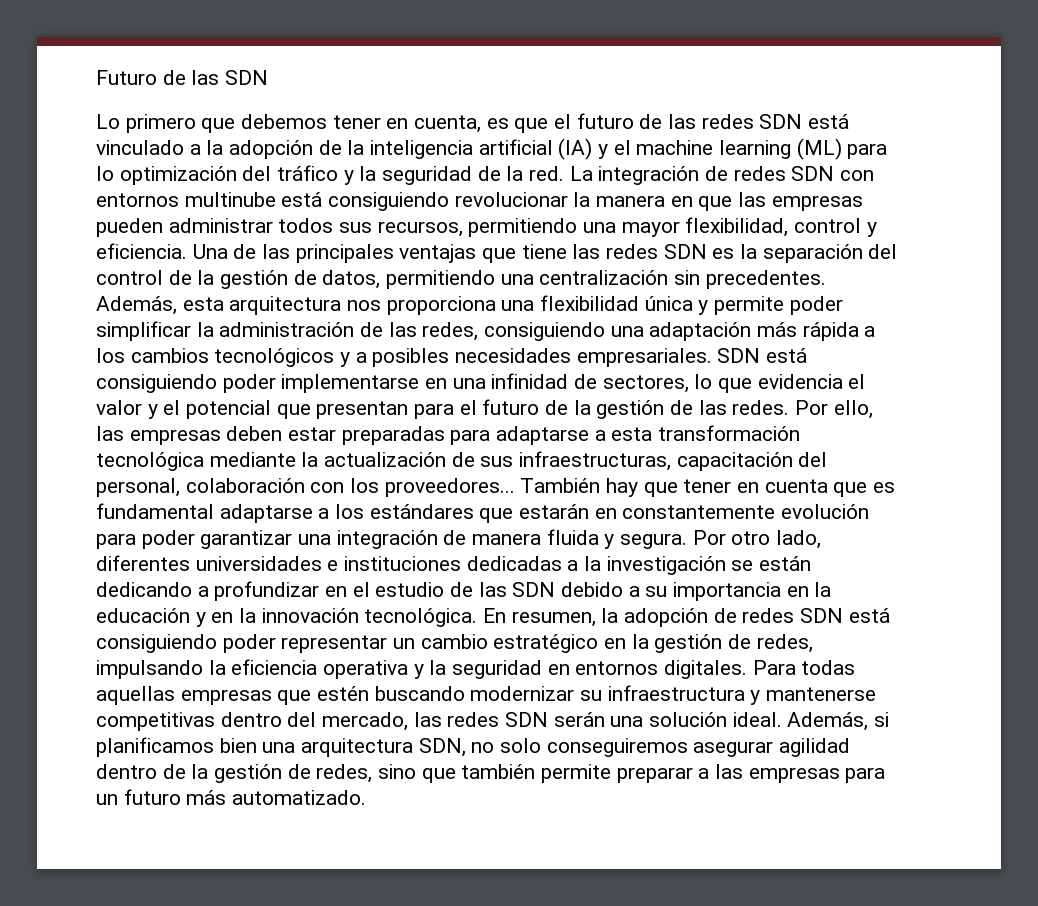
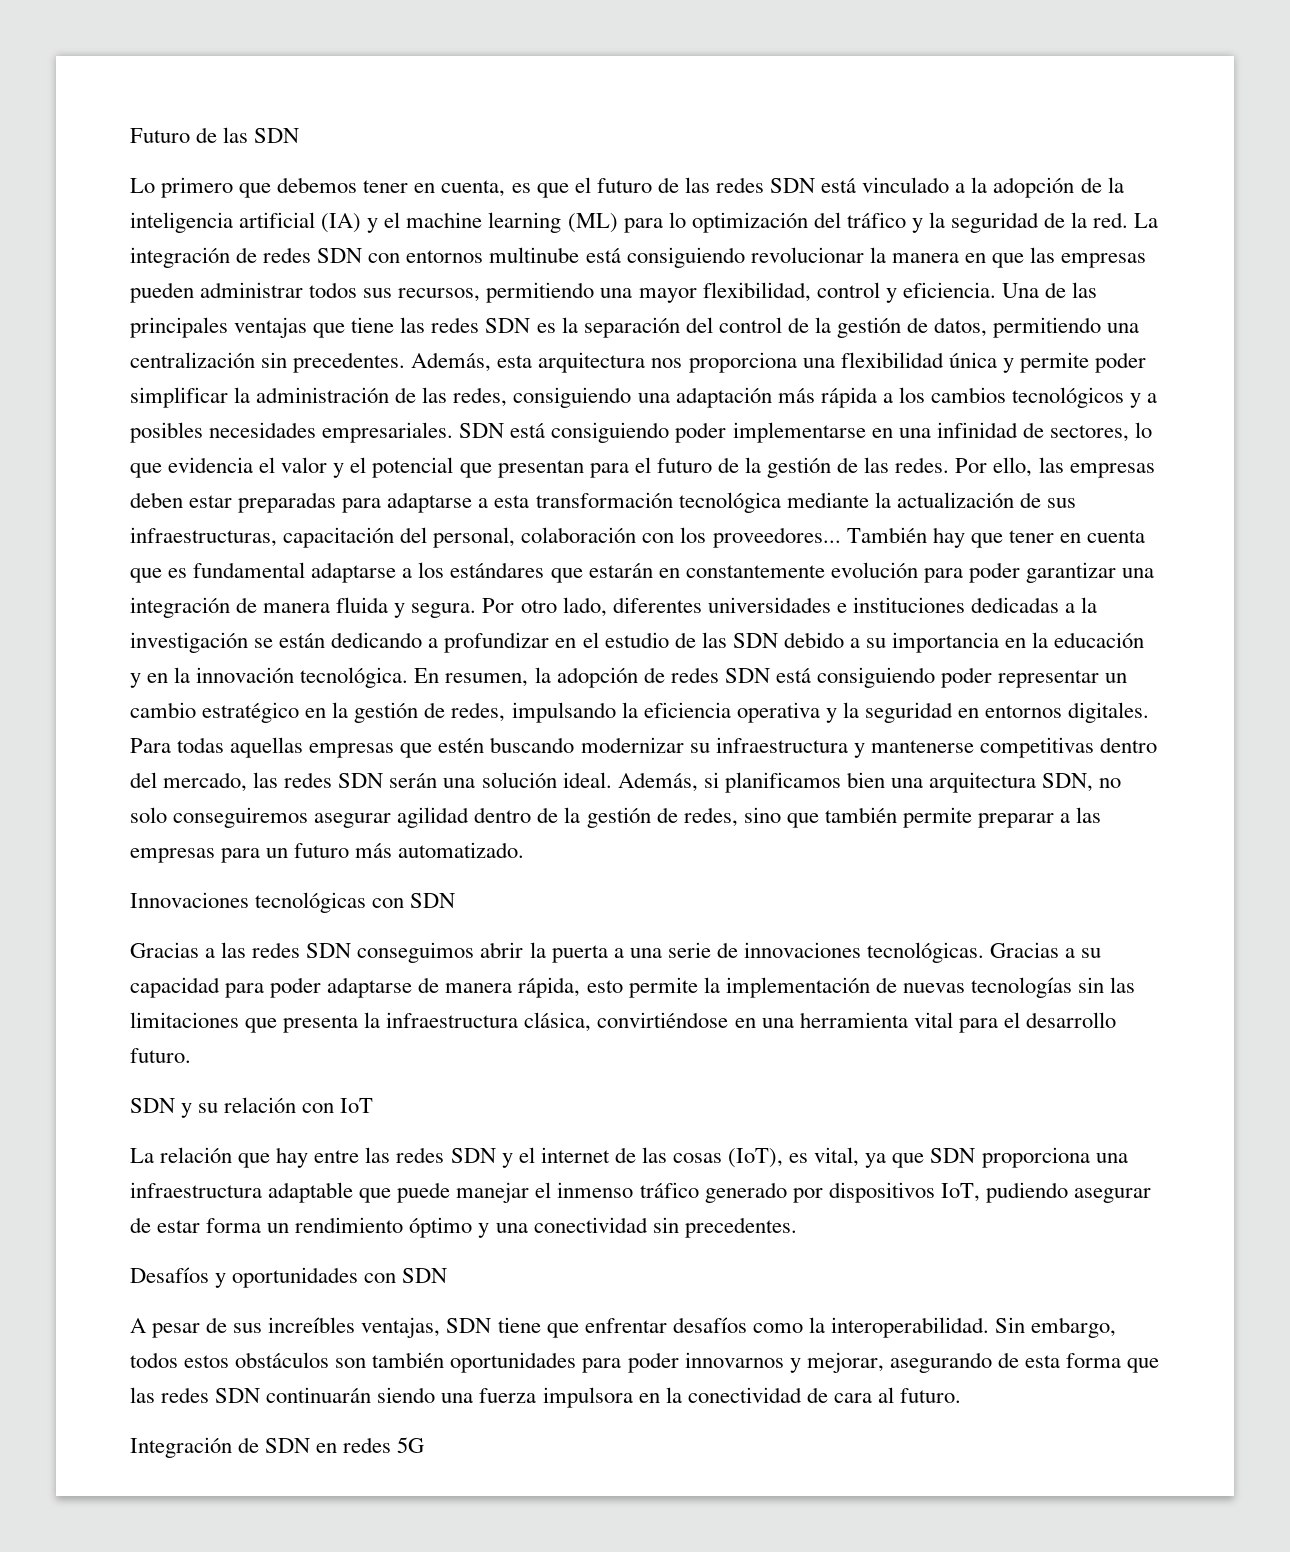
+ Innovaciones tecnológicas con SDN
+ Gracias a las redes SDN conseguimos abrir la puerta a una serie de innovaciones tecnológicas. Gracias a su capacidad para poder adaptarse de manera rápida, esto permite la implementación de nuevas tecnologías sin las limitaciones que presenta la infraestructura clásica, convirtiéndose en una herramienta vital para el desarrollo futuro.
+ SDN y su relación con IoT
+ La relación que hay entre las redes SDN y el internet de las cosas (IoT), es vital, ya que SDN proporciona una infraestructura adaptable que puede manejar el inmenso tráfico generado por dispositivos IoT, pudiendo asegurar de estar forma un rendimiento óptimo y una conectividad sin precedentes.
+ Desafíos y oportunidades con SDN
+ A pesar de sus increíbles ventajas, SDN tiene que enfrentar desafíos como la interoperabilidad. Sin embargo, todos estos obstáculos son también oportunidades para poder innovarnos y mejorar, asegurando de esta forma que las redes SDN continuarán siendo una fuerza impulsora en la conectividad de cara al futuro.
+ Integración de SDN en redes 5G

